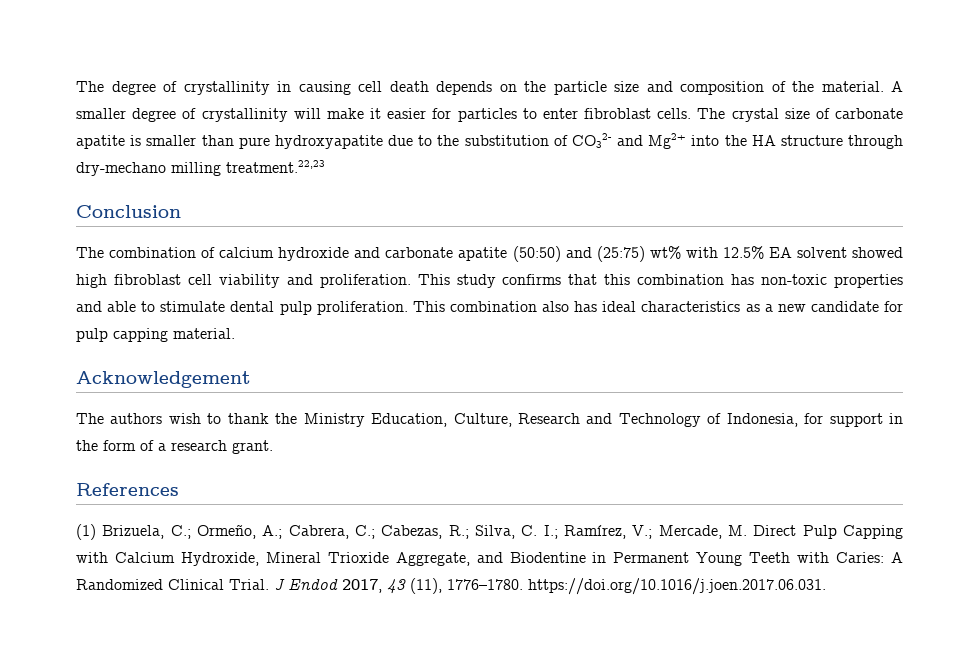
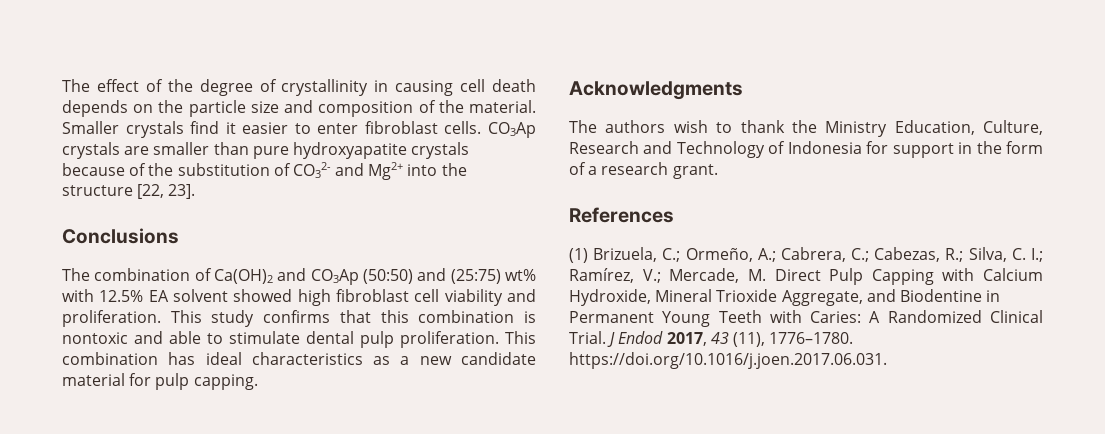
- The degree of crystallinity in causing cell death depends on the particle size and composition of the material.
+ The effect of the degree of crystallinity in causing cell death depends on the particle size and composition of the material.
- A smaller degree of crystallinity will make it easier for particles to enter fibroblast cells. The crystal size of carbonate apatite is smaller than pure hydroxyapatite due to the substitution of CO32- and Mg2+ into the HA structure through dry-mechano milling treatment.22,23
- Conclusion
- The combination of calcium hydroxide and carbonate apatite (50:50) and (25:75) wt% with 12.5% EA solvent showed high fibroblast cell viability and proliferation.
+ Smaller crystals find it easier to enter fibroblast cells. CO3Ap crystals are smaller than pure hydroxyapatite crystals because of the substitution of CO32- and Mg2+ into the structure [22, 23].
+ Conclusions
+ The combination of Ca(OH)2 and CO3Ap (50:50) and (25:75) wt% with 12.5% EA solvent showed high fibroblast cell viability and proliferation.
- This study confirms that this combination has non-toxic properties and able to stimulate dental pulp proliferation.
+ This study confirms that this combination is nontoxic and able to stimulate dental pulp proliferation.
- This combination also has ideal characteristics as a new candidate for pulp capping material.
- Acknowledgement
+ This combination has ideal characteristics as a new candidate material for pulp capping.
+ Acknowledgments
- The authors wish to thank the Ministry Education, Culture, Research and Technology of Indonesia, for support in the form of a research grant.
+ The authors wish to thank the Ministry Education, Culture, Research and Technology of Indonesia for support in the form of a research grant.

